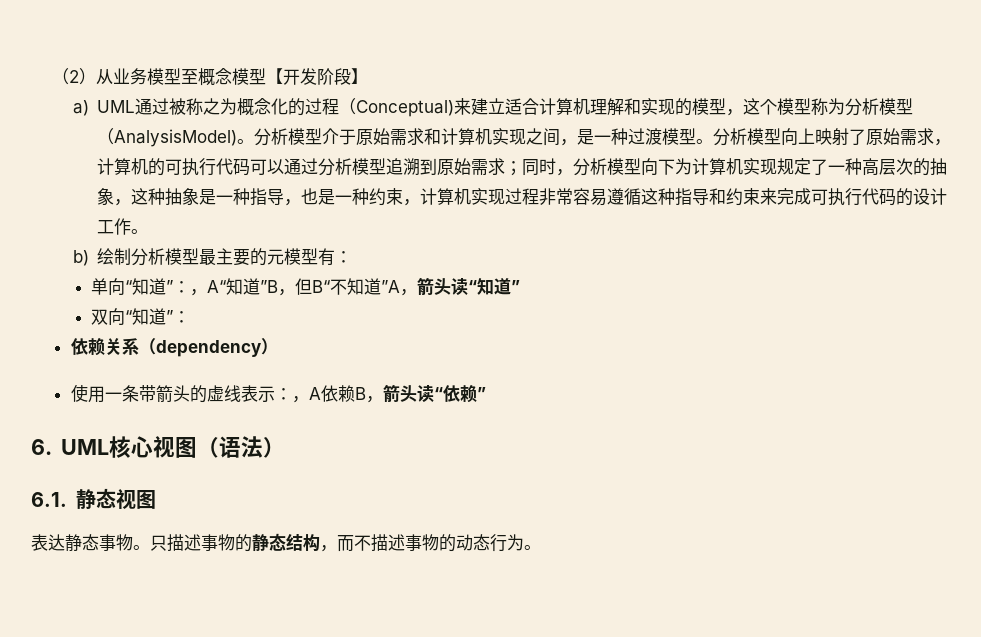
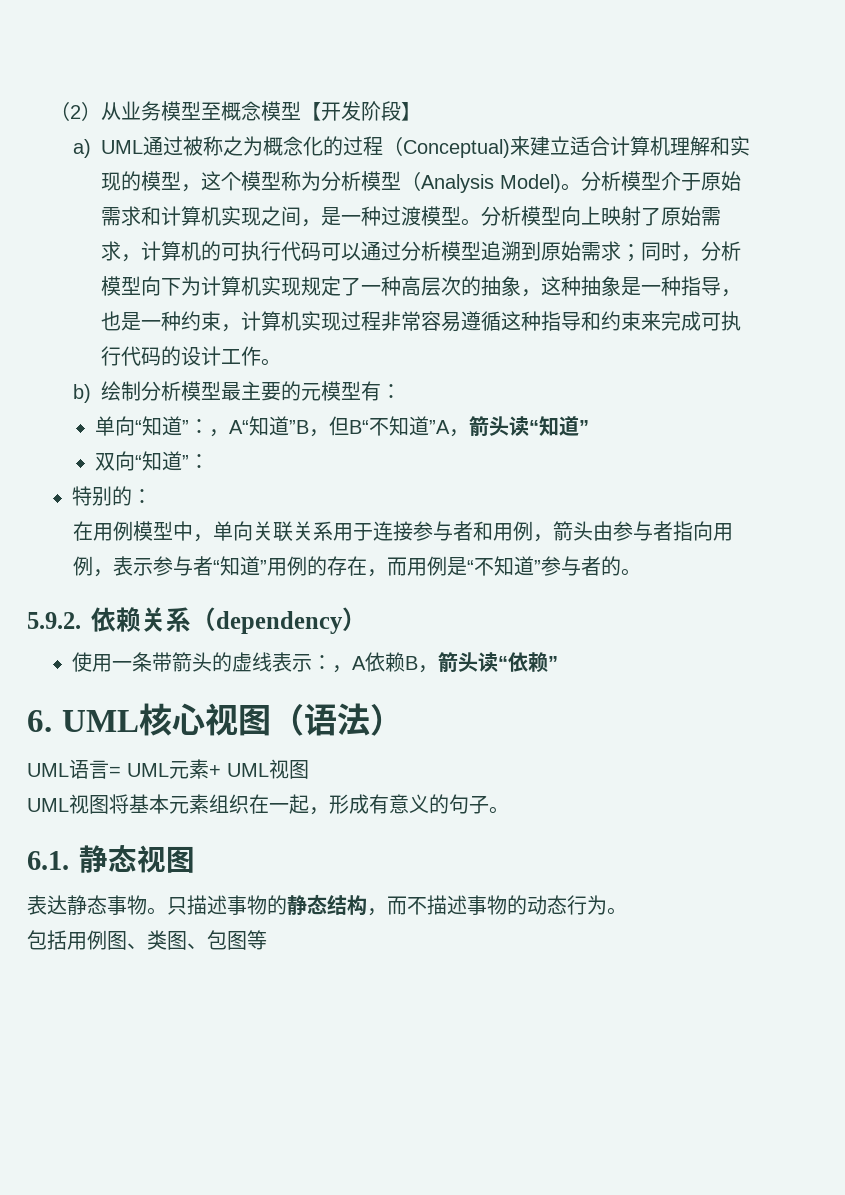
- a) UML通过被称之为概念化的过程（Conceptual)来建立适合计算机理解和实现的模型，这个模型称为分析模型（AnalysisModel)。
+ a) UML通过被称之为概念化的过程（Conceptual)来建立适合计算机理解和实现的模型，这个模型称为分析模型（Analysis Model)。
- 依赖关系（dependency）
+ 特别的：
+ 在用例模型中，单向关联关系用于连接参与者和用例，箭头由参与者指向用例，表示参与者“知道”用例的存在，而用例是“不知道”参与者的。
+ 5.9.2.依赖关系（dependency）
+ UML语言= UML元素+ UML视图
+ UML视图将基本元素组织在一起，形成有意义的句子。
+ 包括用例图、类图、包图等

